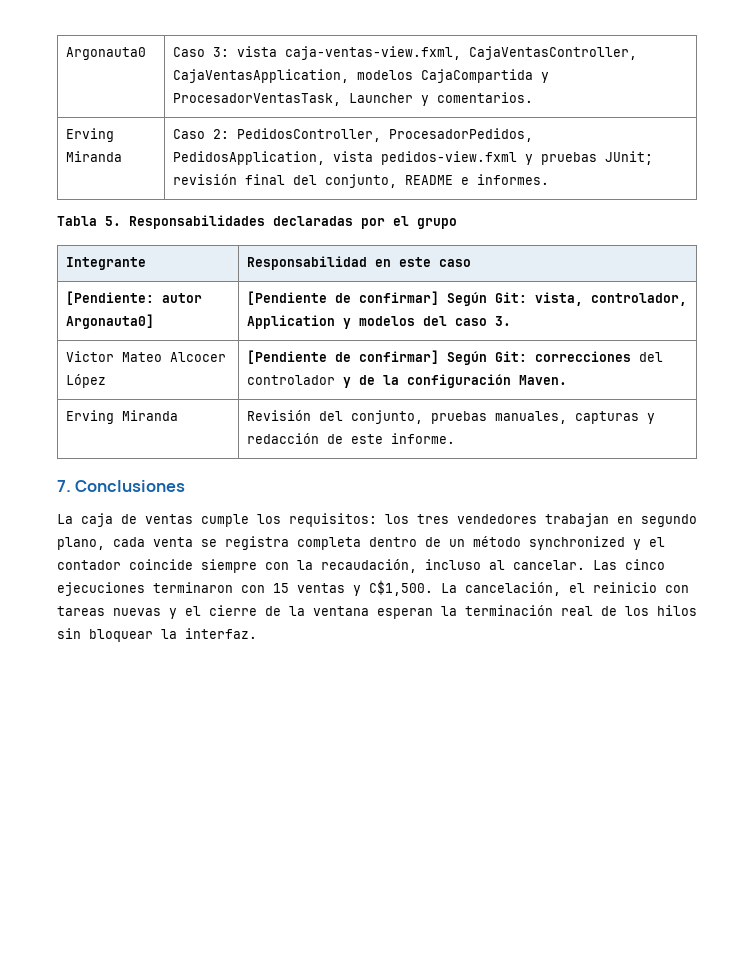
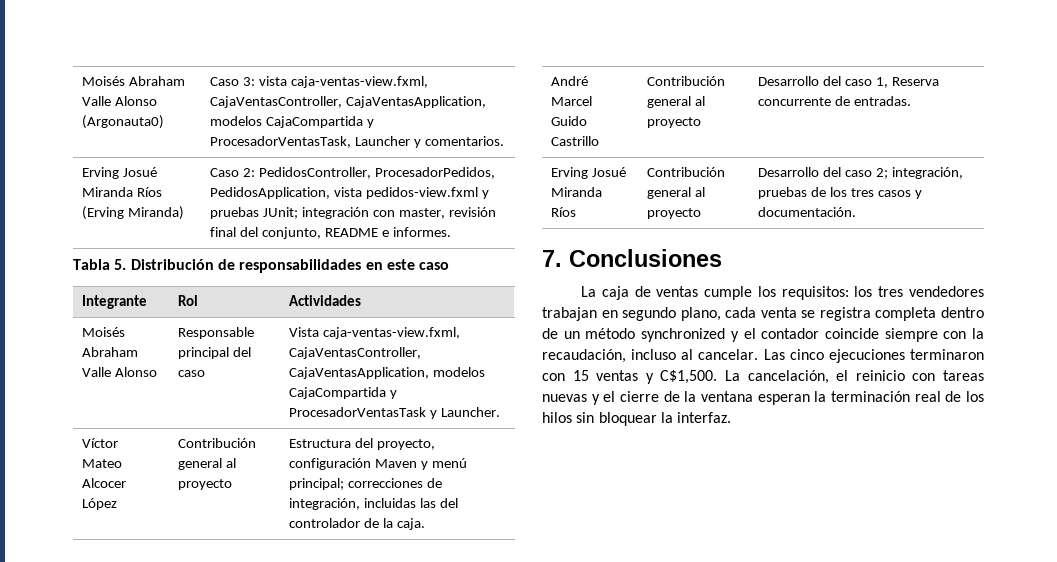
- Argonauta0 | Caso 3: vista caja-ventas-view.fxml, CajaVentasController, CajaVentasApplication, modelos CajaCompartida y ProcesadorVentasTask, Launcher y comentarios.
+ Moisés Abraham Valle Alonso (Argonauta0) | Caso 3: vista caja-ventas-view.fxml, CajaVentasController, CajaVentasApplication, modelos CajaCompartida y ProcesadorVentasTask, Launcher y comentarios.
- Erving Miranda | Caso 2: PedidosController, ProcesadorPedidos, PedidosApplication, vista pedidos-view.fxml y pruebas JUnit; revisión final del conjunto, README e informes.
+ Erving Josué Miranda Ríos (Erving Miranda) | Caso 2: PedidosController, ProcesadorPedidos, PedidosApplication, vista pedidos-view.fxml y pruebas JUnit; integración con master, revisión final del conjunto, README e informes.
- Tabla 5. Responsabilidades declaradas por el grupo
- Integrante | Responsabilidad en este caso
- [Pendiente: autor Argonauta0] | [Pendiente de confirmar] Según Git: vista, controlador, Application y modelos del caso 3.
- Victor Mateo Alcocer López | [Pendiente de confirmar] Según Git: correcciones del controlador y de la configuración Maven.
- Erving Miranda | Revisión del conjunto, pruebas manuales, capturas y redacción de este informe.
+ Tabla 5. Distribución de responsabilidades en este caso
+ Integrante | Rol | Actividades
+ Moisés Abraham Valle Alonso | Responsable principal del caso | Vista caja-ventas-view.fxml, CajaVentasController, CajaVentasApplication, modelos CajaCompartida y ProcesadorVentasTask y Launcher.
+ Víctor Mateo Alcocer López | Contribución general al proyecto | Estructura del proyecto, configuración Maven y menú principal; correcciones de integración, incluidas las del controlador de la caja.
+ André Marcel Guido Castrillo | Contribución general al proyecto | Desarrollo del caso 1, Reserva concurrente de entradas.
+ Erving Josué Miranda Ríos | Contribución general al proyecto | Desarrollo del caso 2; integración, pruebas de los tres casos y documentación.

